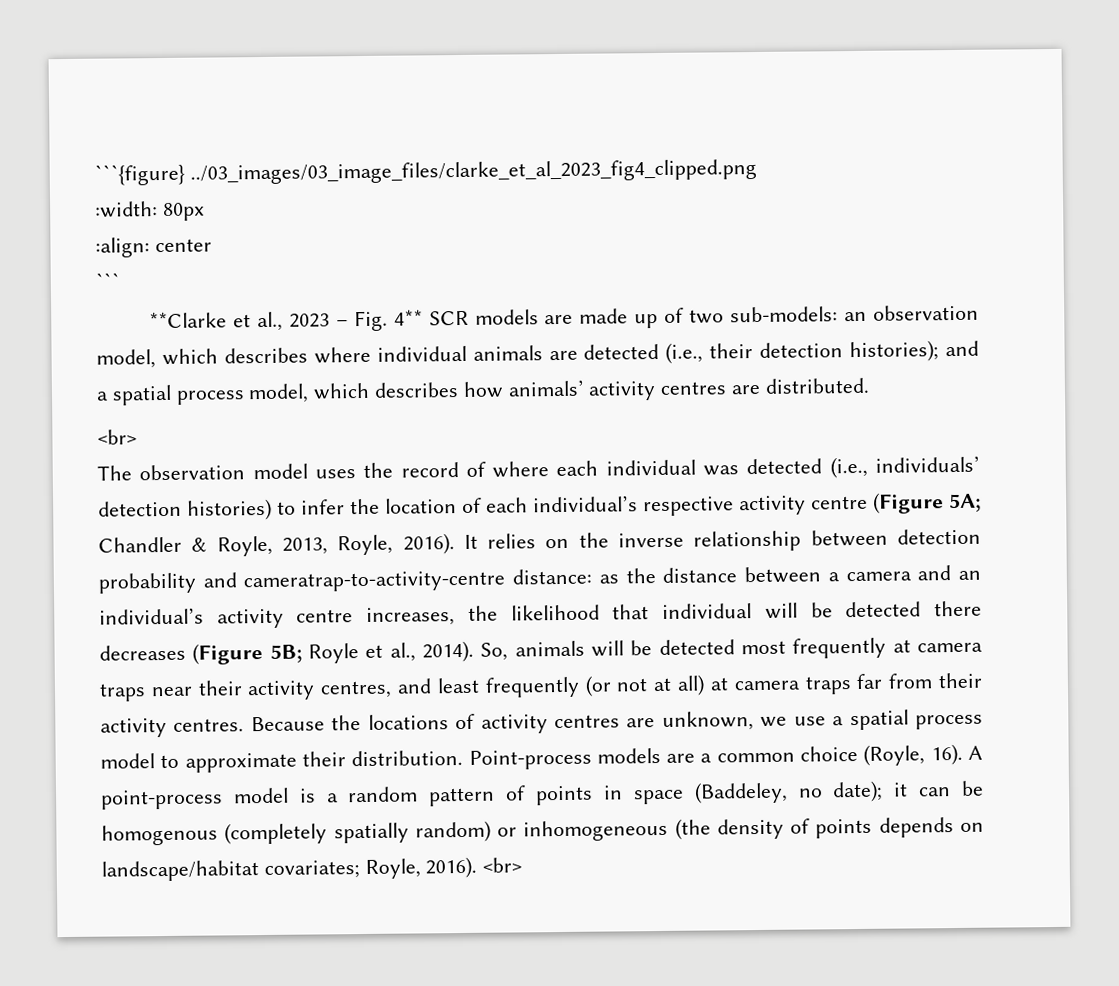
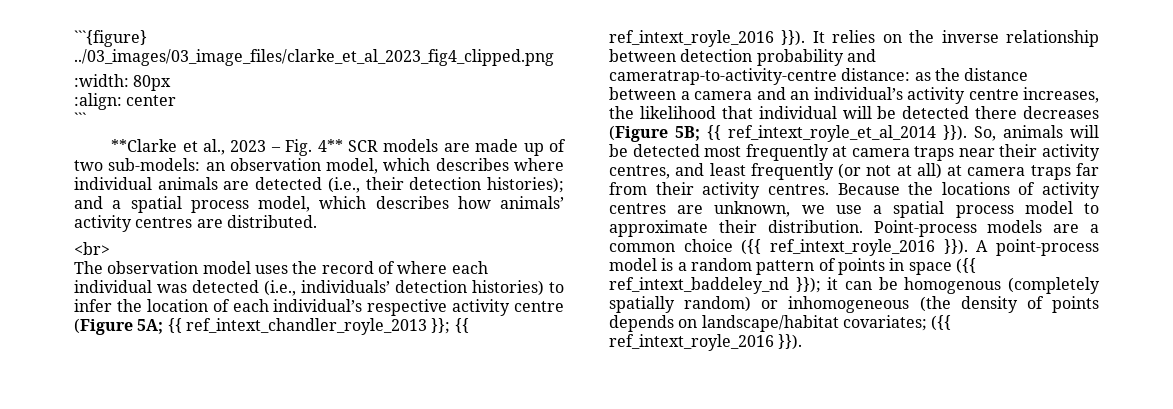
- The observation model uses the record of where each individual was detected (i.e., individuals’ detection histories) to infer the location of each individual’s respective activity centre (Figure 5A; Chandler & Royle, 2013, Royle, 2016).
+ The observation model uses the record of where each individual was detected (i.e., individuals’ detection histories) to infer the location of each individual’s respective activity centre (Figure 5A; {{ ref_intext_chandler_royle_2013 }}; {{ ref_intext_royle_2016 }}).
- It relies on the inverse relationship between detection probability and cameratrap-to-activity-centre distance: as the distance between a camera and an individual’s activity centre increases, the likelihood that individual will be detected there decreases (Figure 5B; Royle et al., 2014).
+ It relies on the inverse relationship between detection probability and cameratrap-to-activity-centre distance: as the distance between a camera and an individual’s activity centre increases, the likelihood that individual will be detected there decreases (Figure 5B; {{ ref_intext_royle_et_al_2014 }}).
- Point-process models are a common choice (Royle, 16).
+ Point-process models are a common choice ({{ ref_intext_royle_2016 }}).
- A point-process model is a random pattern of points in space (Baddeley, no date); it can be homogenous (completely spatially random) or inhomogeneous (the density of points depends on landscape/habitat covariates; Royle, 2016). <br>
+ A point-process model is a random pattern of points in space ({{ ref_intext_baddeley_nd }}); it can be homogenous (completely spatially random) or inhomogeneous (the density of points depends on landscape/habitat covariates; ({{ ref_intext_royle_2016 }}).

